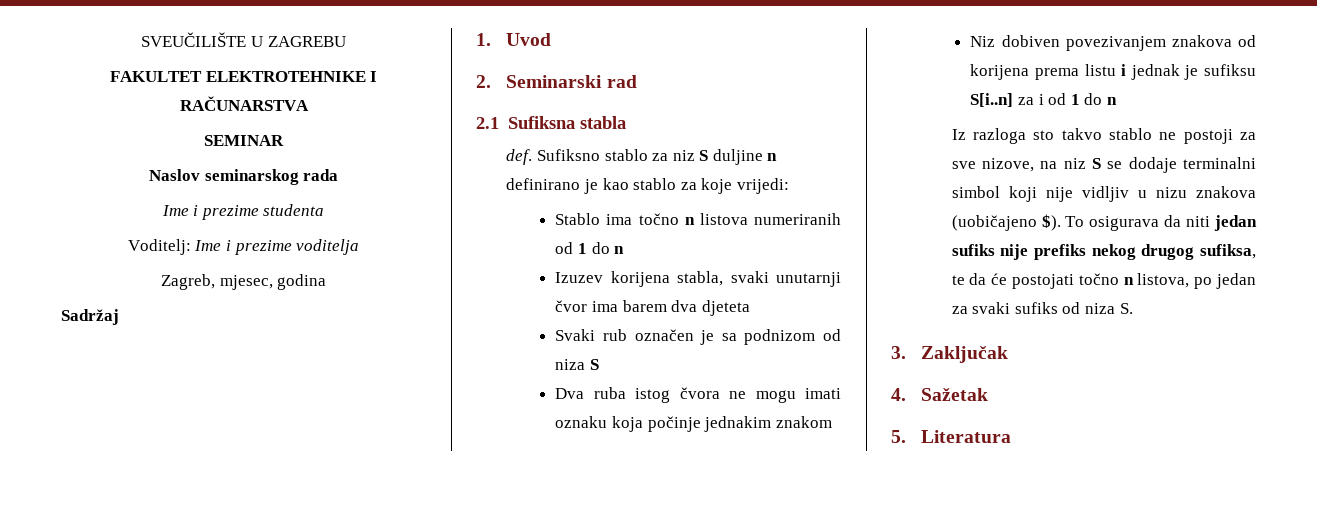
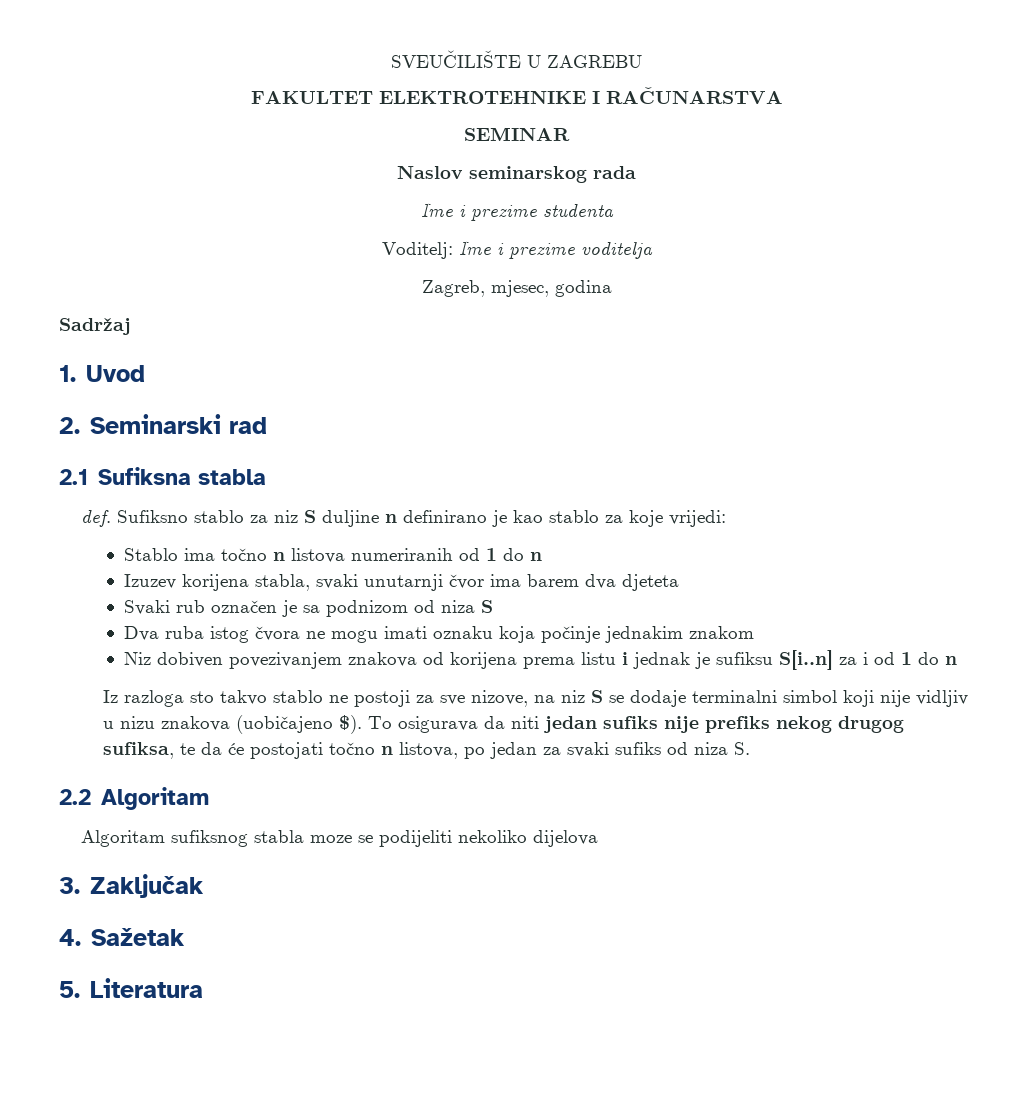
+ 2.2 Algoritam
+ Algoritam sufiksnog stabla moze se podijeliti nekoliko dijelova

